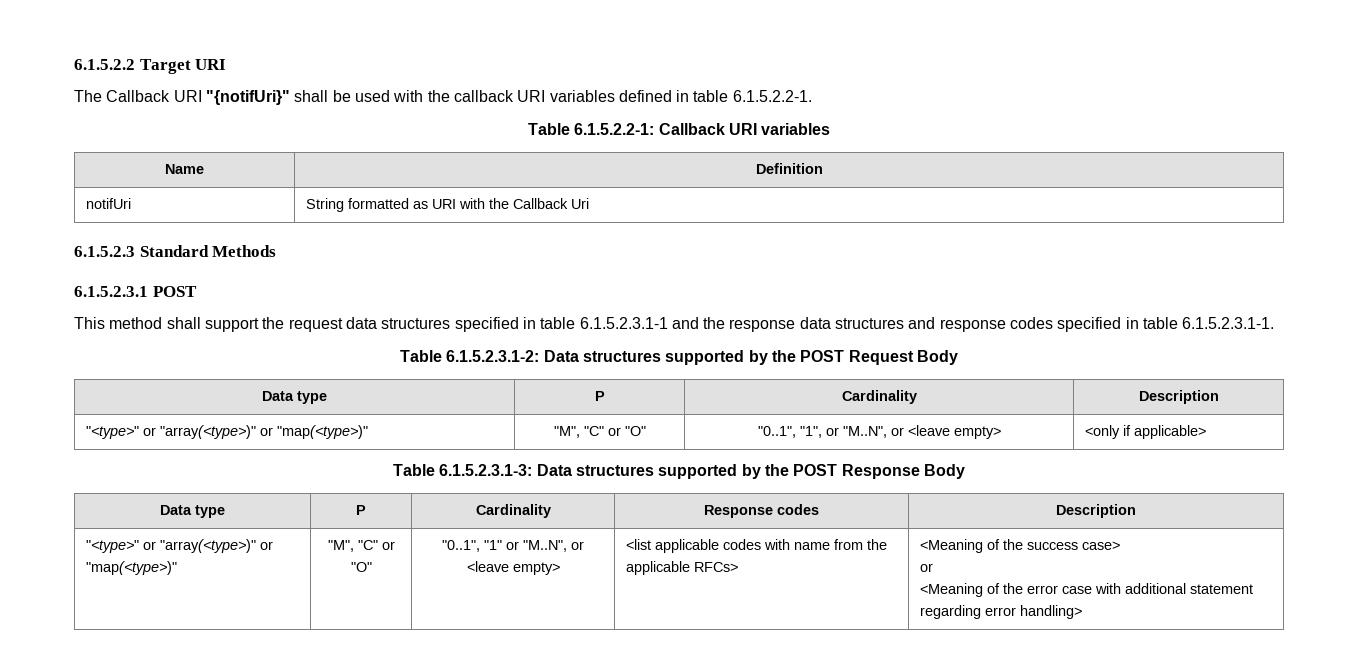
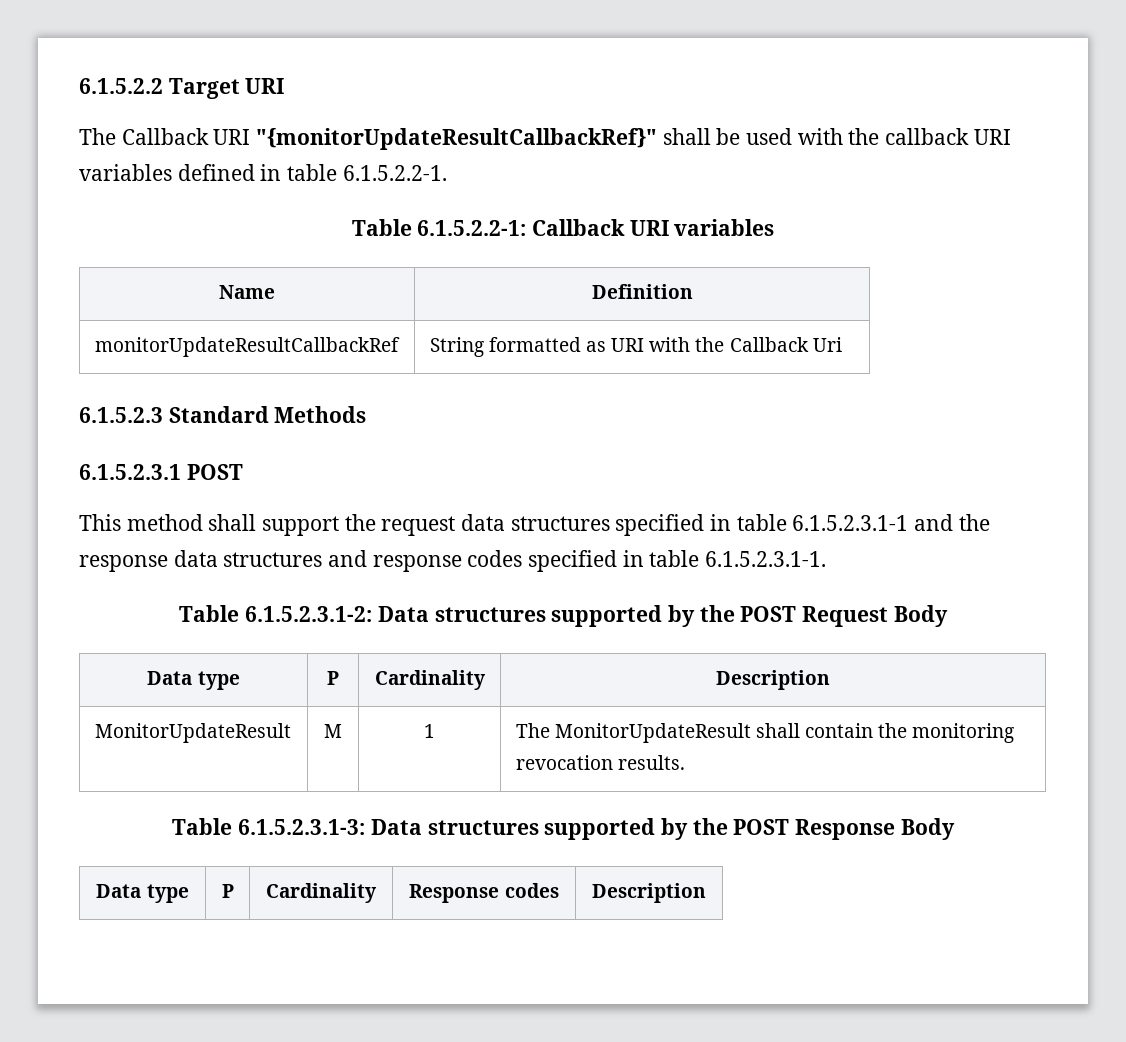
- The Callback URI "{notifUri}" shall be used with the callback URI variables defined in table 6.1.5.2.2-1.
+ The Callback URI "{monitorUpdateResultCallbackRef}" shall be used with the callback URI variables defined in table 6.1.5.2.2-1.
- notifUri | String formatted as URI with the Callback Uri
+ monitorUpdateResultCallbackRef | String formatted as URI with the Callback Uri
- "<type>" or "array(<type>)" or "map(<type>)" | "M", "C" or "O" | "0..1", "1", or "M..N", or <leave empty> | <only if applicable>
+ MonitorUpdateResult | M | 1 | The MonitorUpdateResult shall contain the monitoring revocation results.
- "<type>" or "array(<type>)" or "map(<type>)" | "M", "C" or "O" | "0..1", "1" or "M..N", or <leave empty> | <list applicable codes with name from the applicable RFCs> | <Meaning of the success case>
- or
- <Meaning of the error case with additional statement regarding error handling>

